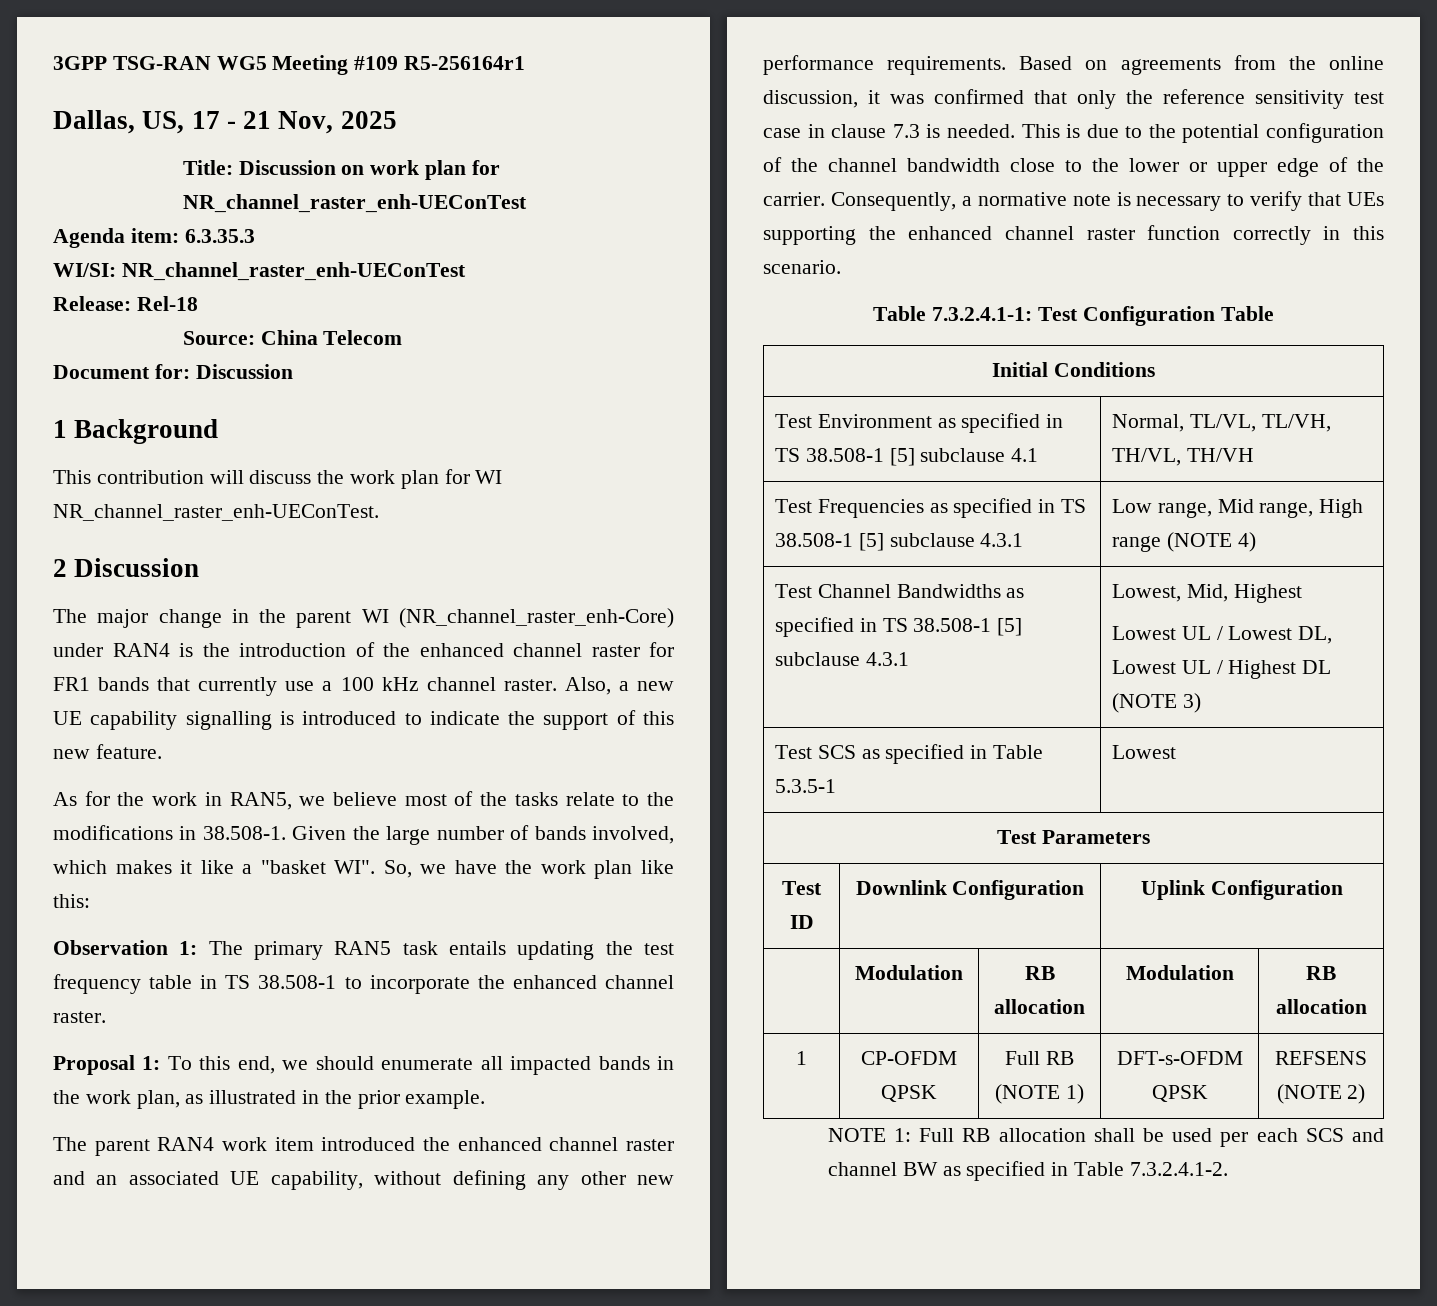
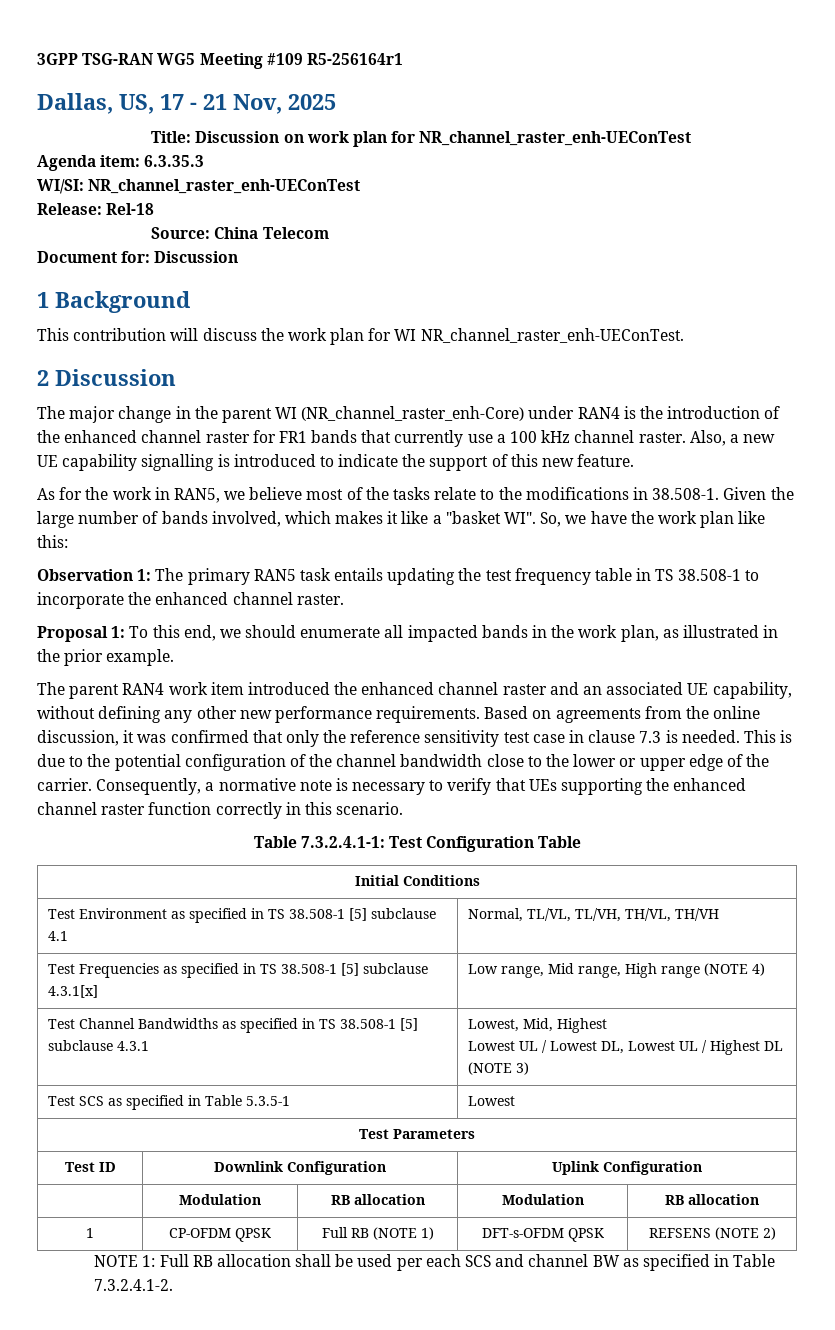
- Test Frequencies as specified in TS 38.508-1 [5] subclause 4.3.1 | Low range, Mid range, High range (NOTE 4)
+ Test Frequencies as specified in TS 38.508-1 [5] subclause 4.3.1[x] | Low range, Mid range, High range (NOTE 4)

